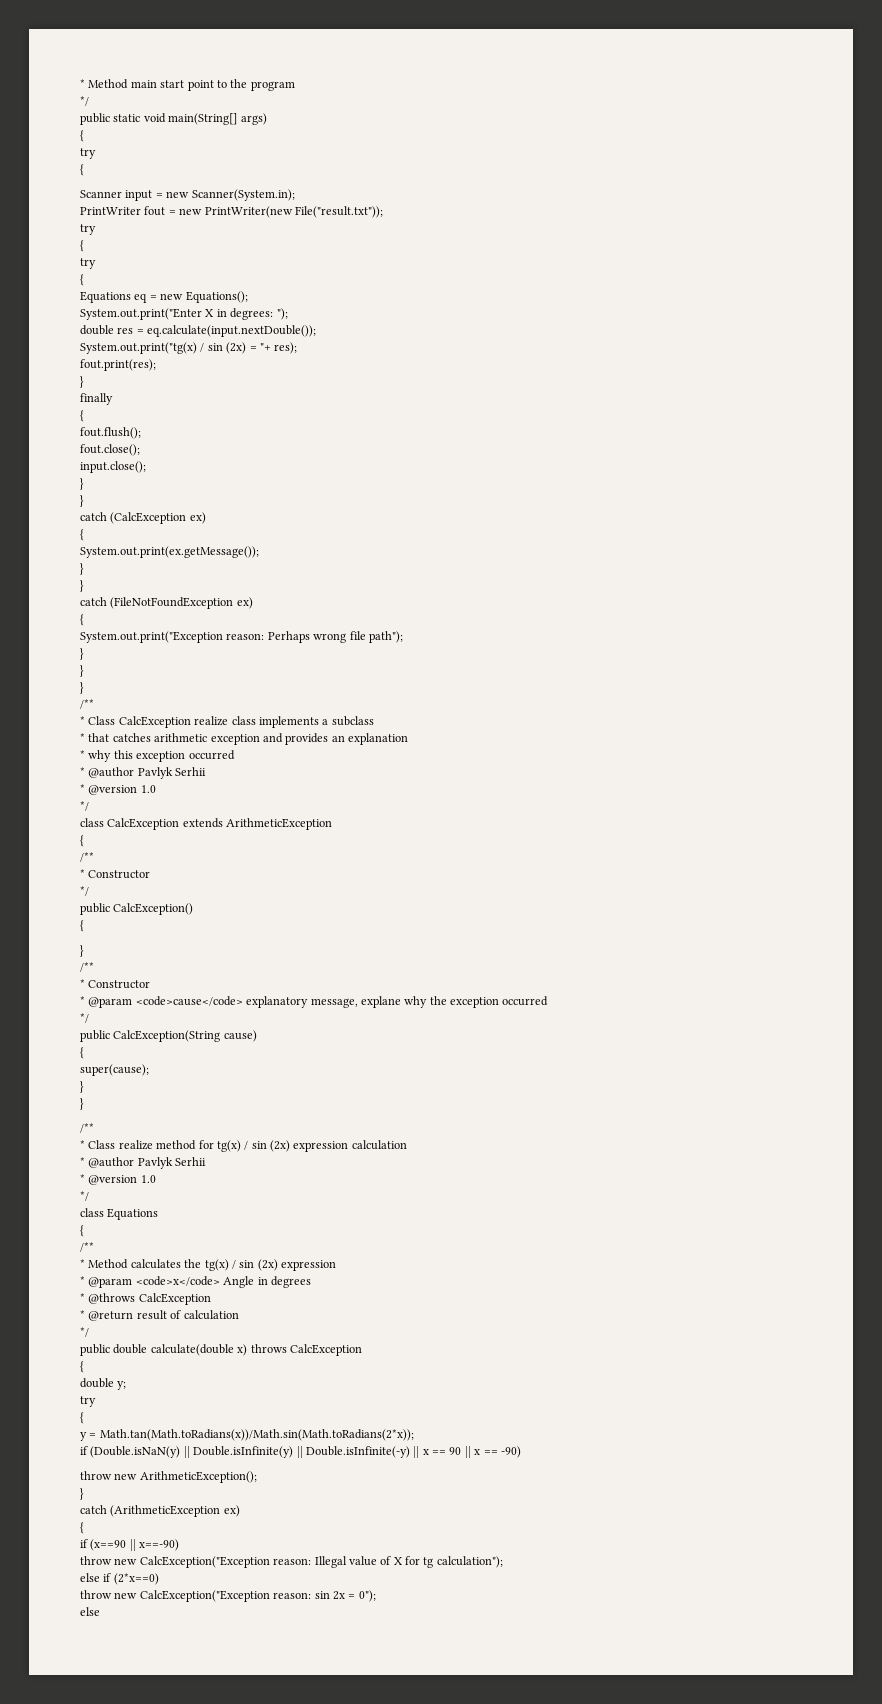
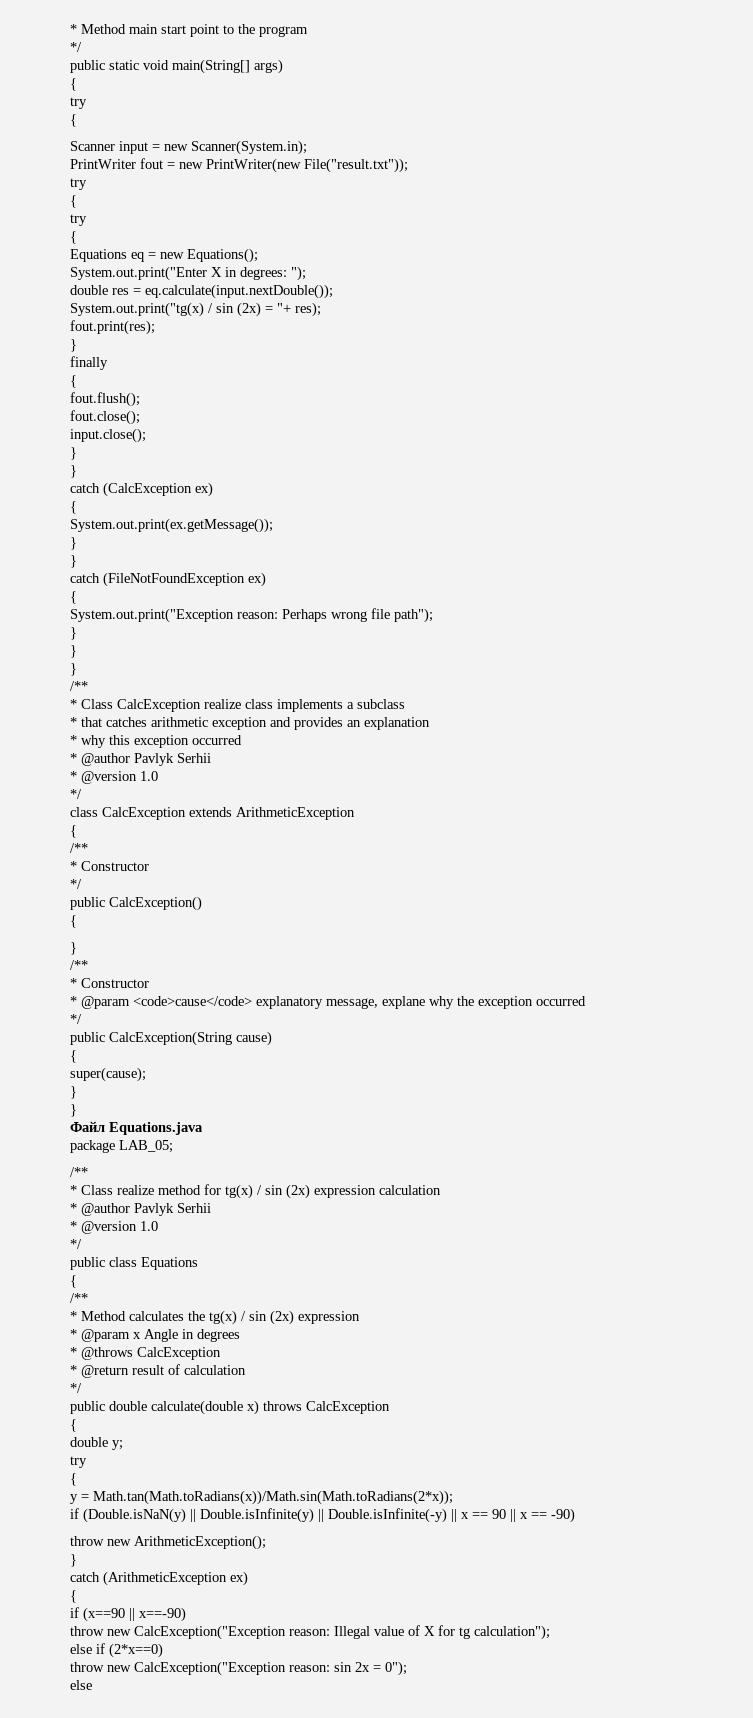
+ Файл Equations.java
+ package LAB_05;
- class Equations
+ public class Equations
- * @param <code>x</code> Angle in degrees
+ * @param x Angle in degrees

